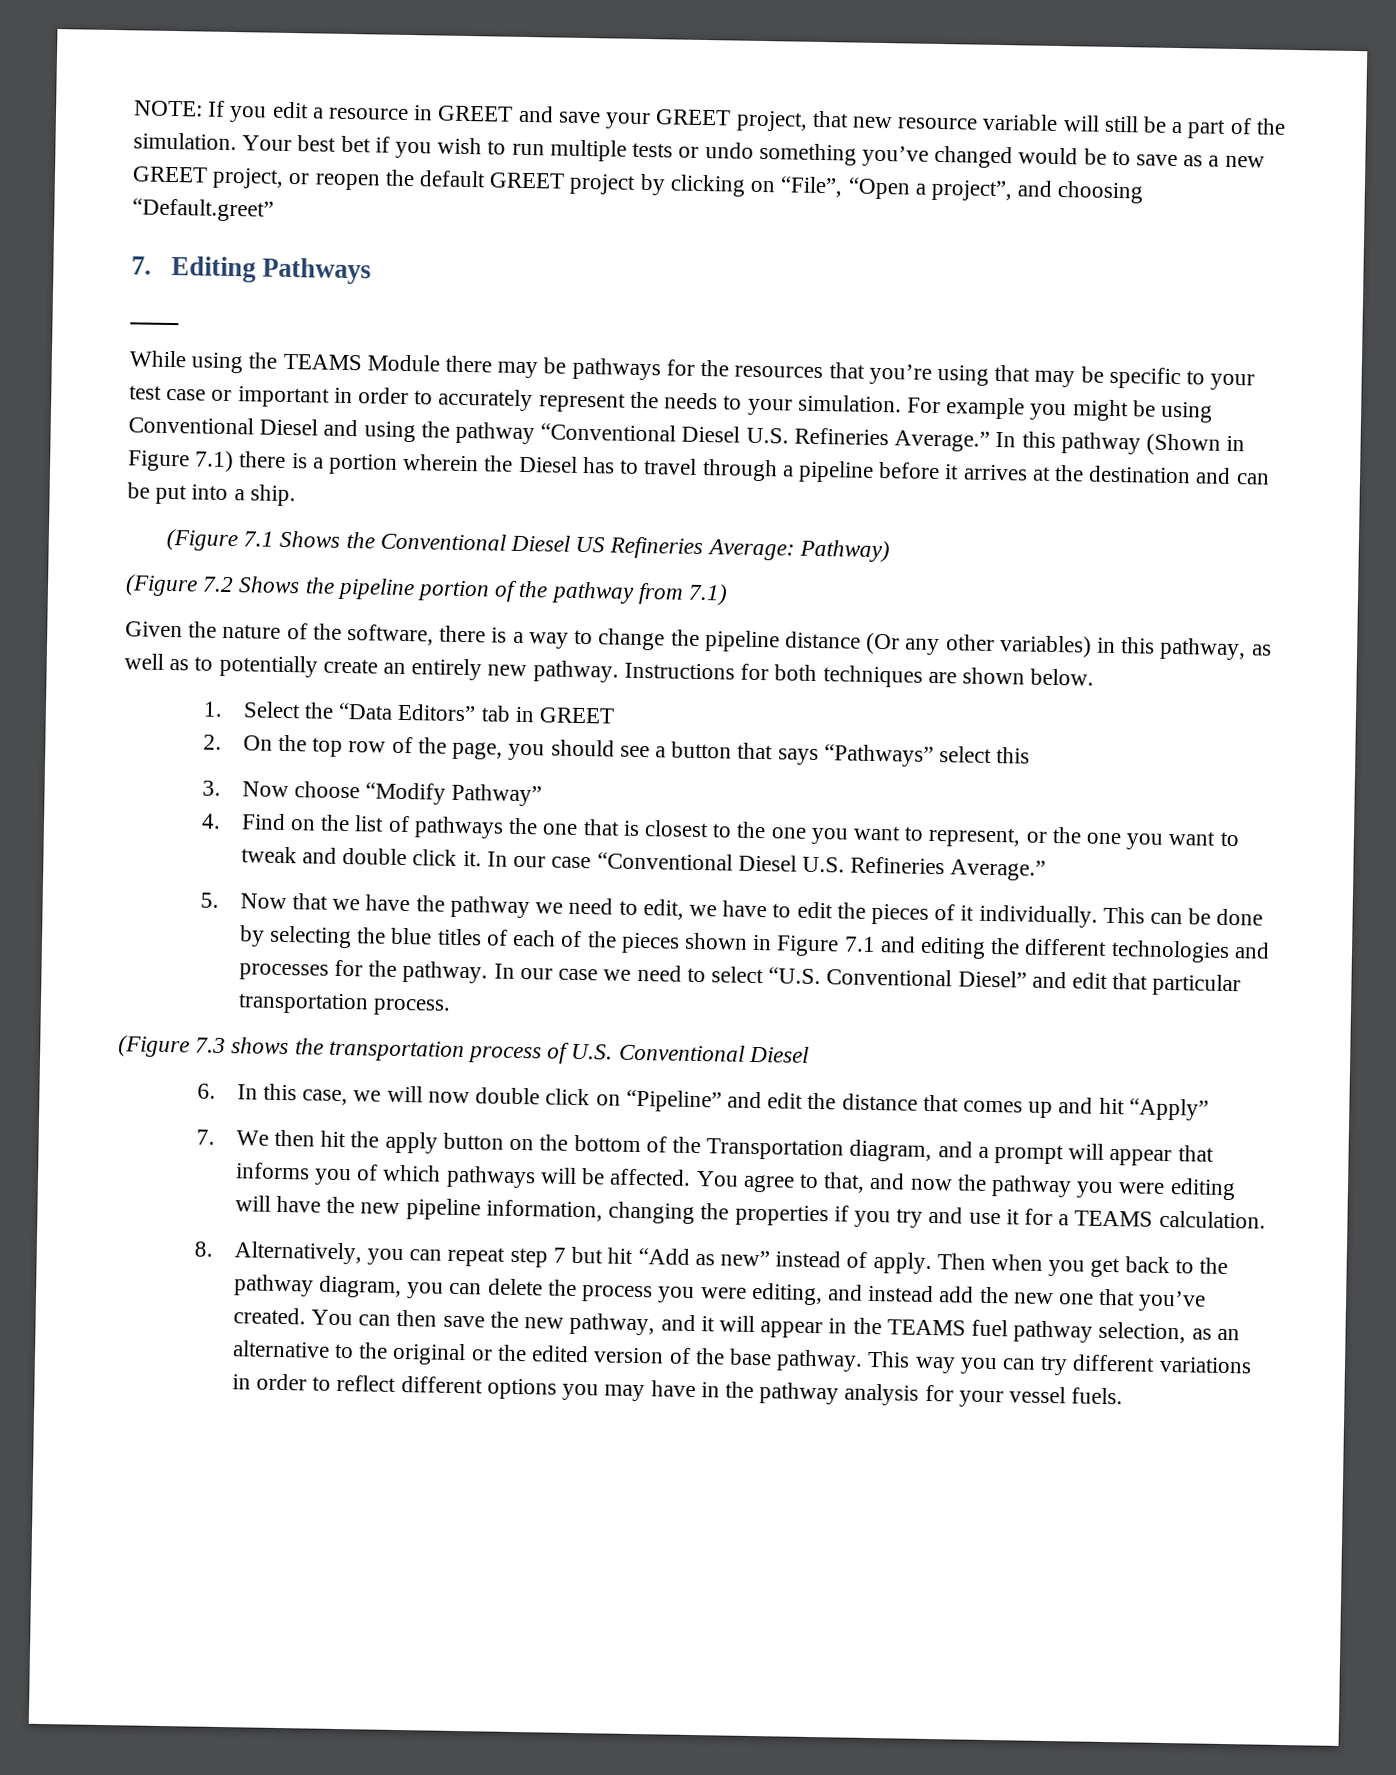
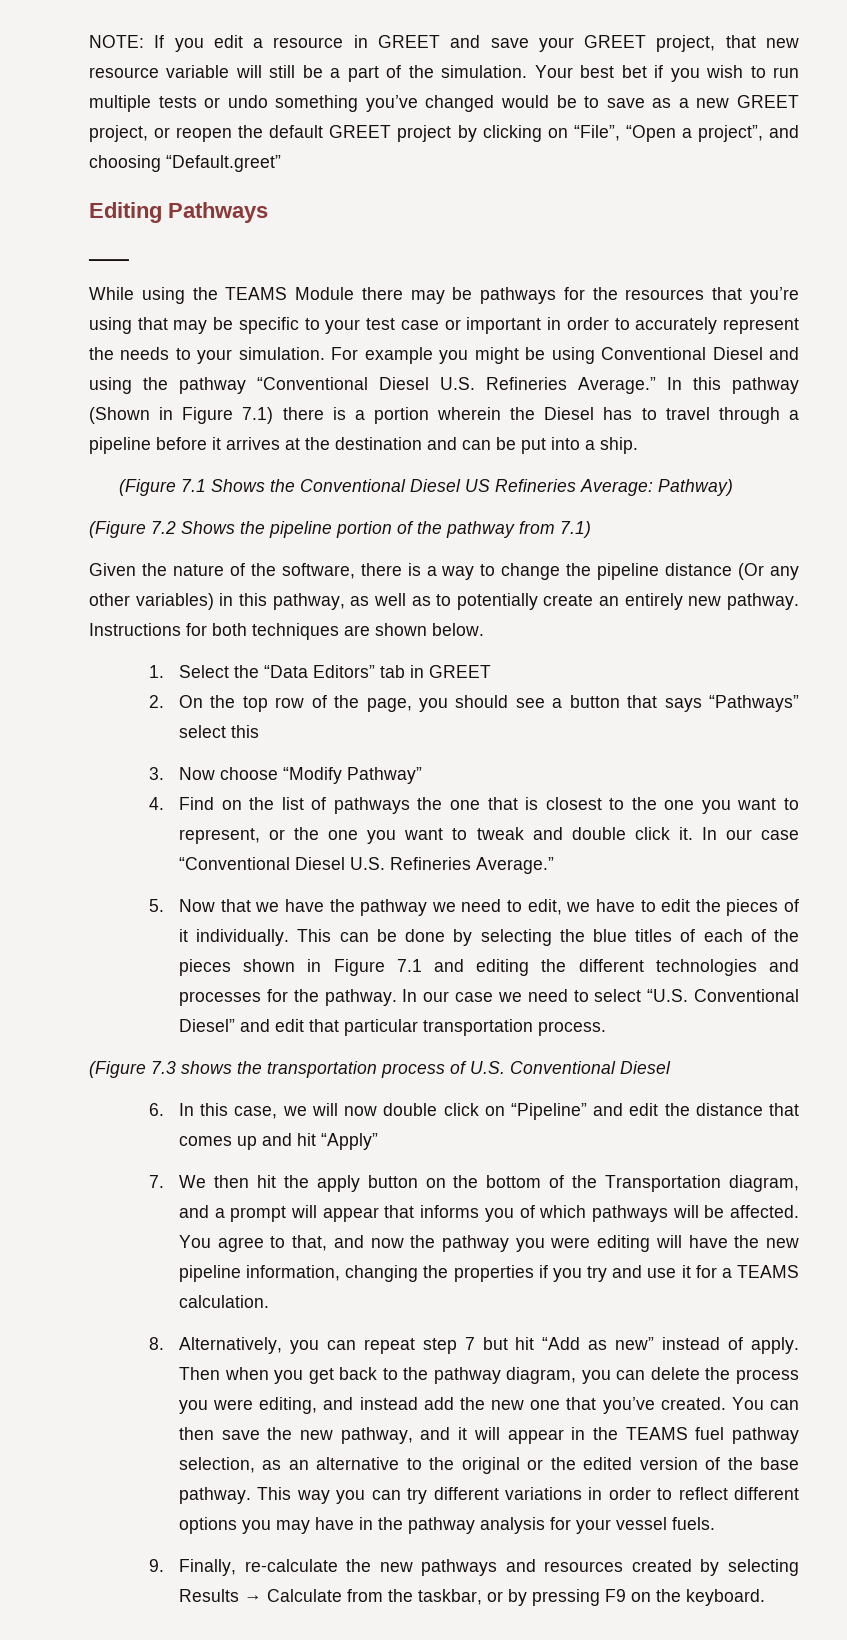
- 7. Editing Pathways
+ Editing Pathways
+ 9. Finally, re-calculate the new pathways and resources created by selecting Results → Calculate from the taskbar, or by pressing F9 on the keyboard.

